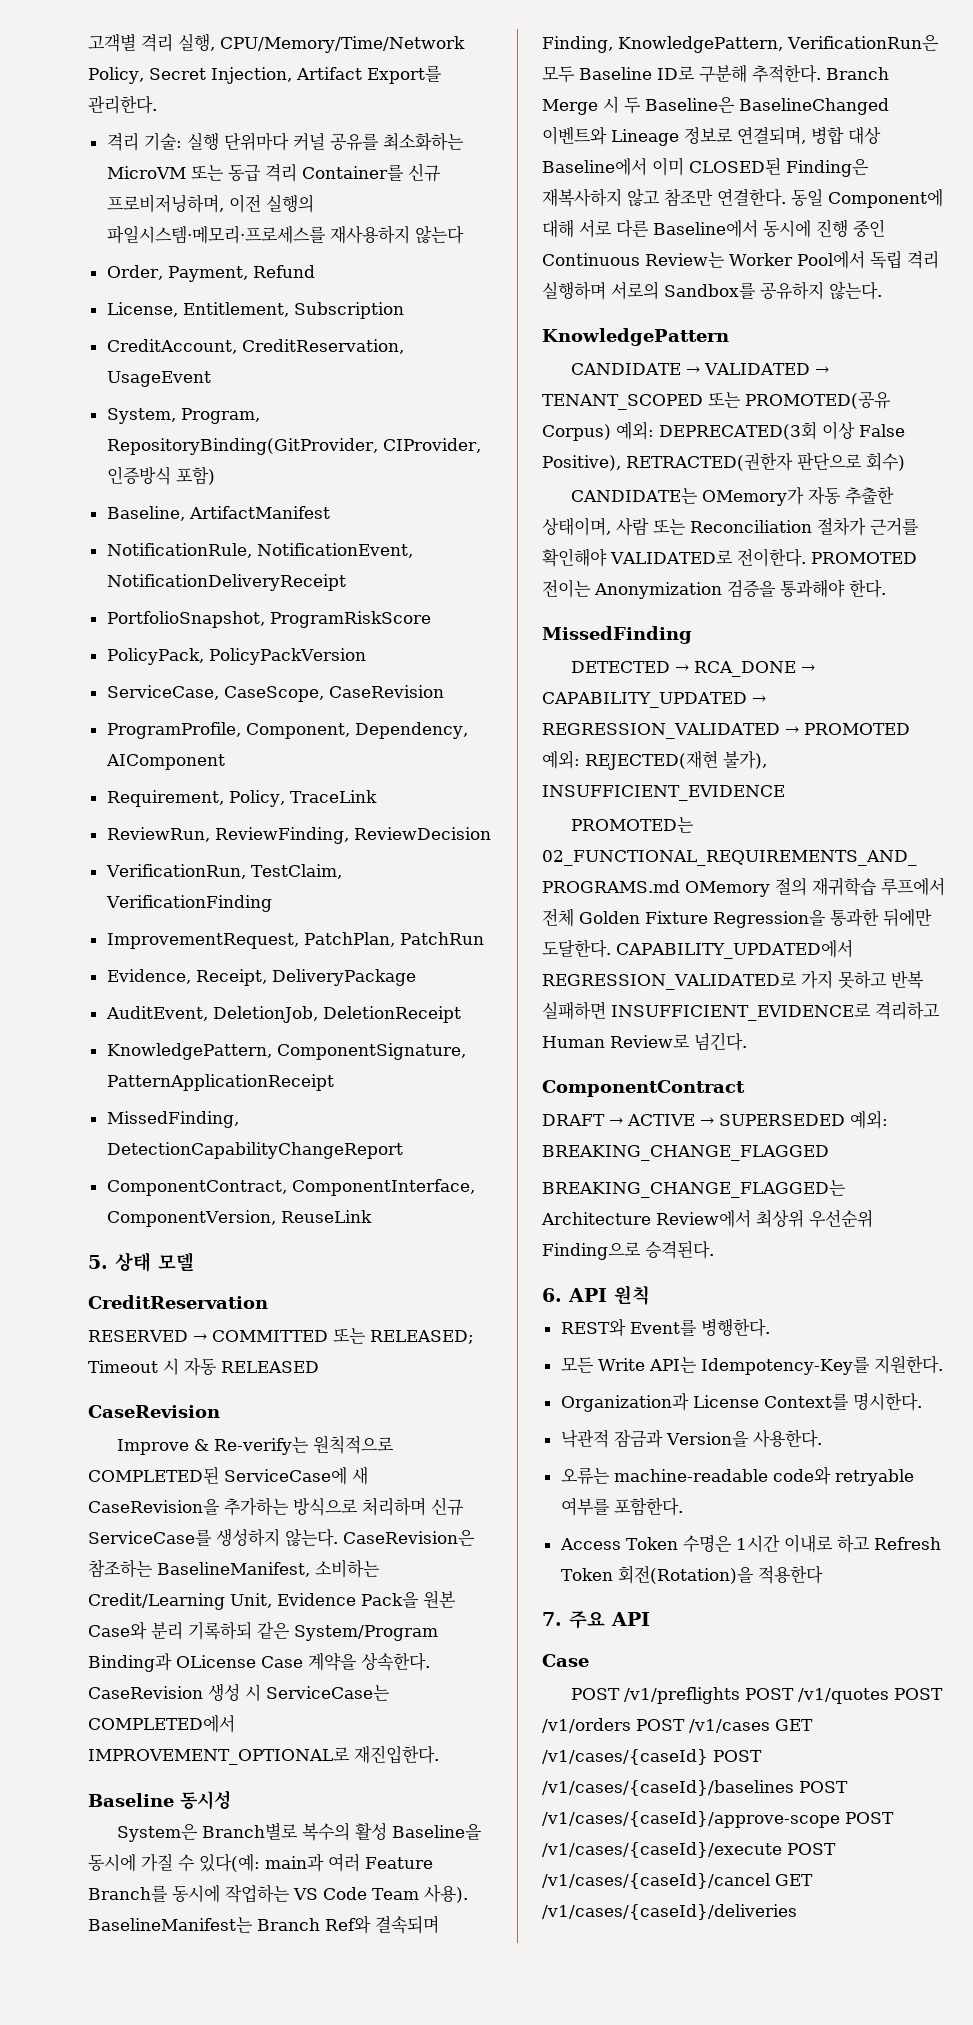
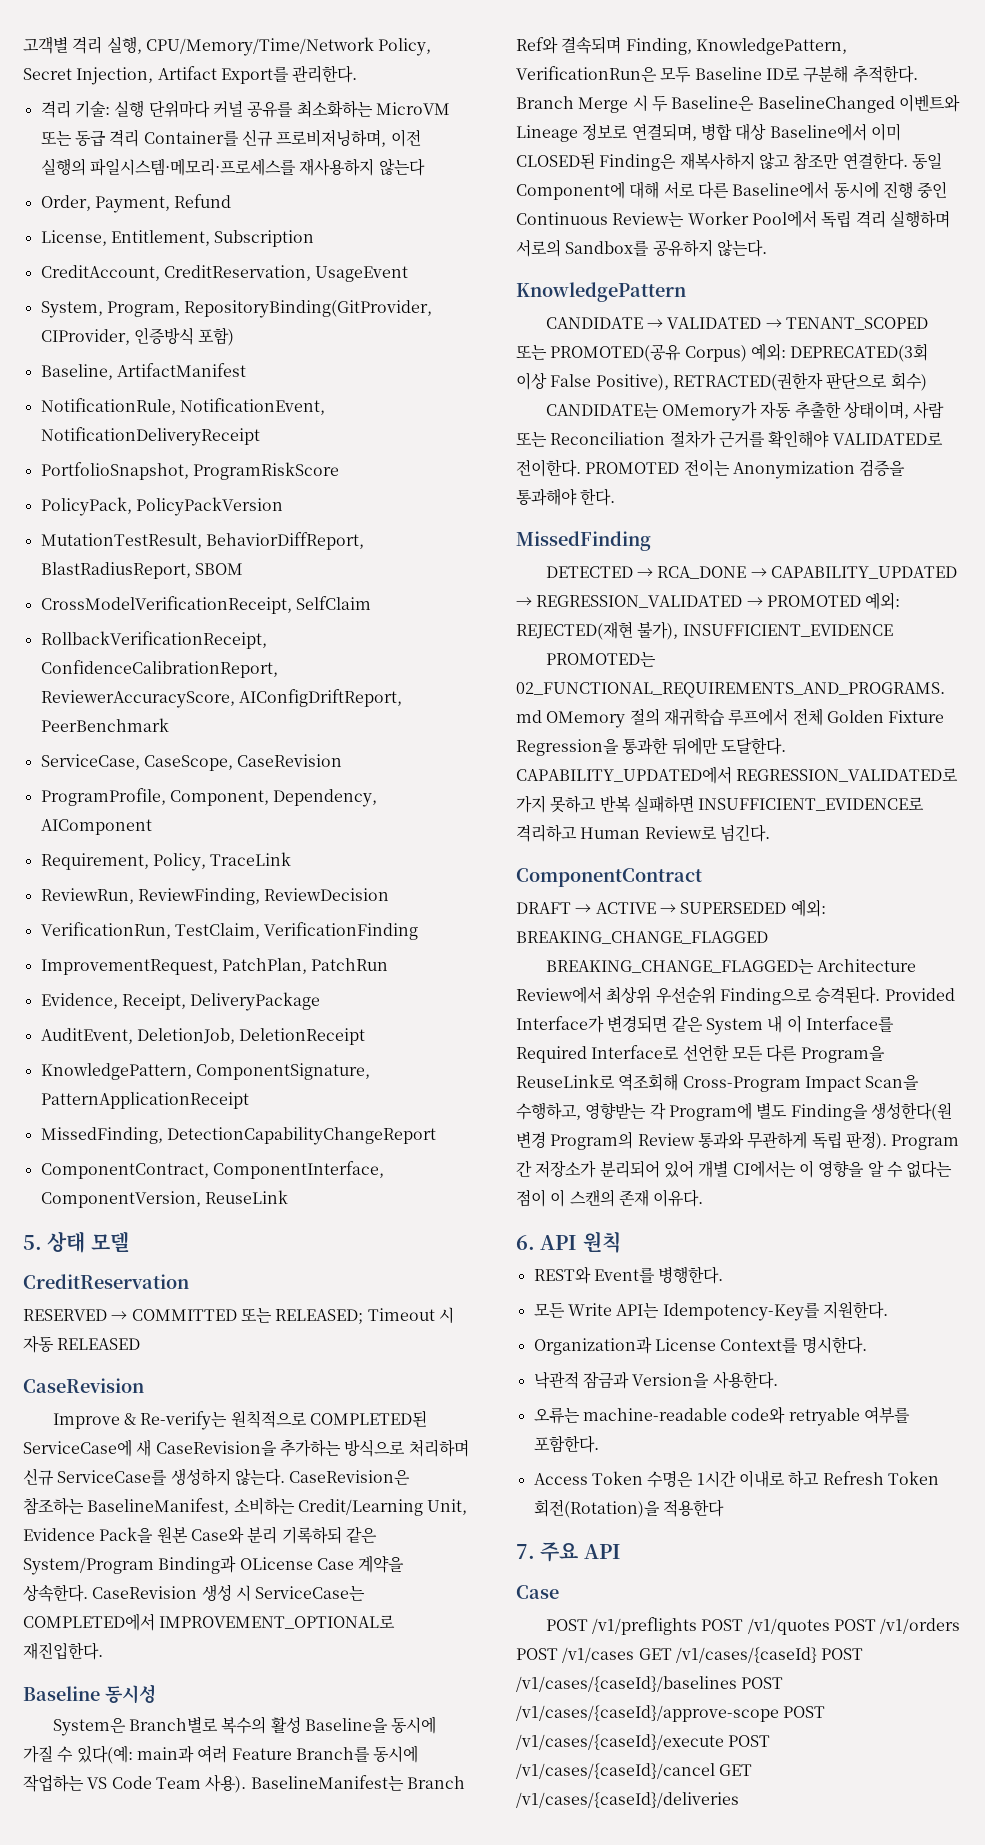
+ MutationTestResult, BehaviorDiffReport, BlastRadiusReport, SBOM
+ CrossModelVerificationReceipt, SelfClaim
+ RollbackVerificationReceipt, ConfidenceCalibrationReport, ReviewerAccuracyScore, AIConfigDriftReport, PeerBenchmark
+ Provided Interface가 변경되면 같은 System 내 이 Interface를 Required Interface로 선언한 모든 다른 Program을 ReuseLink로 역조회해 Cross-Program Impact Scan을 수행하고, 영향받는 각 Program에 별도 Finding을 생성한다(원 변경 Program의 Review 통과와 무관하게 독립 판정). Program 간 저장소가 분리되어 있어 개별 CI에서는 이 영향을 알 수 없다는 점이 이 스캔의 존재 이유다.

